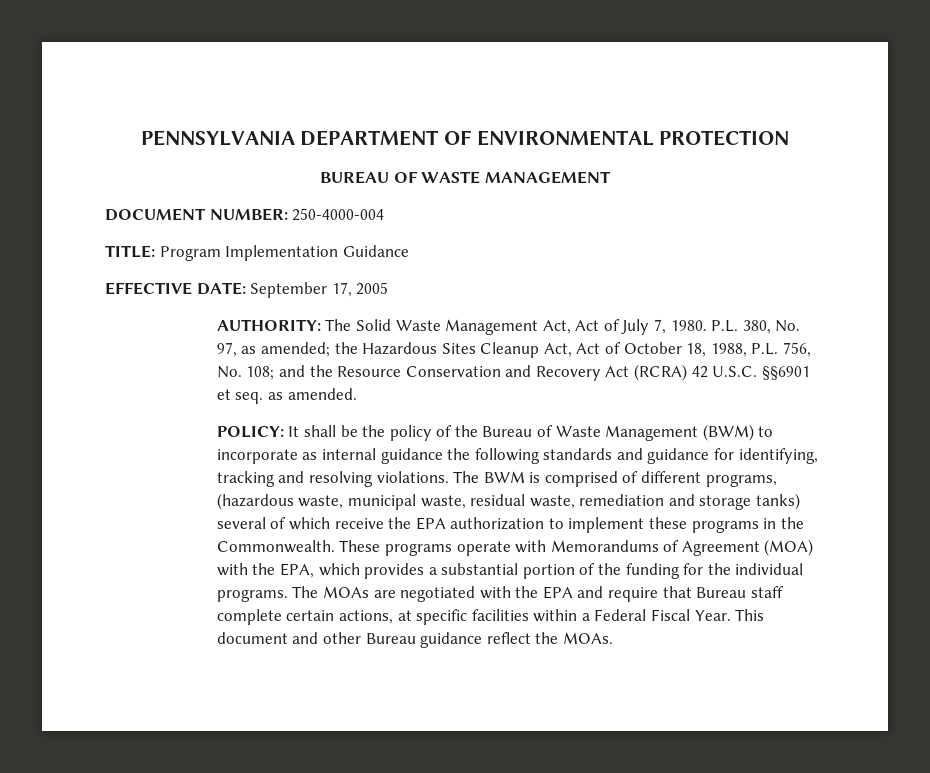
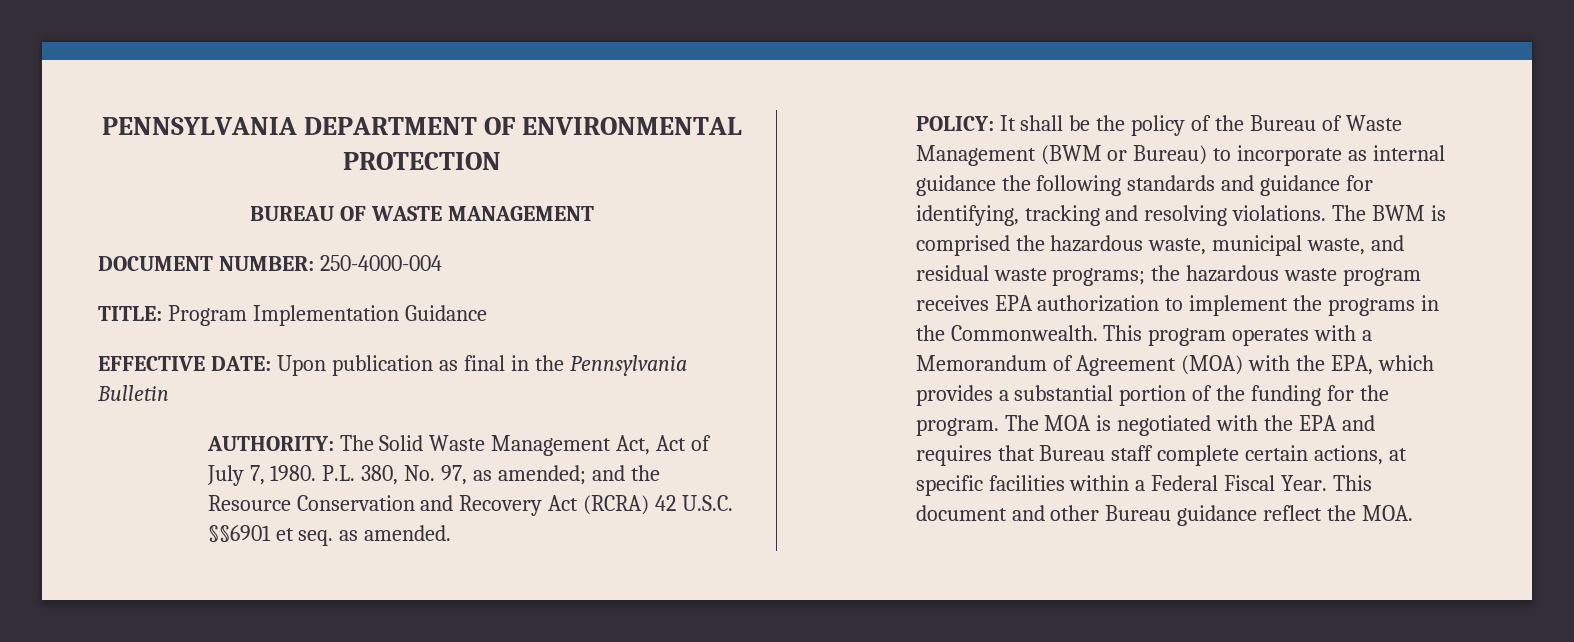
- EFFECTIVE DATE: September 17, 2005
+ EFFECTIVE DATE: Upon publication as final in the Pennsylvania Bulletin
- P.L. 380, No. 97, as amended; the Hazardous Sites Cleanup Act, Act of October 18, 1988, P.L. 756, No. 108; and the Resource Conservation and Recovery Act (RCRA) 42 U.S.C. §§6901 et seq. as amended.
+ P.L. 380, No. 97, as amended; and the Resource Conservation and Recovery Act (RCRA) 42 U.S.C. §§6901 et seq. as amended.
- POLICY: It shall be the policy of the Bureau of Waste Management (BWM) to incorporate as internal guidance the following standards and guidance for identifying, tracking and resolving violations.
+ POLICY: It shall be the policy of the Bureau of Waste Management (BWM or Bureau) to incorporate as internal guidance the following standards and guidance for identifying, tracking and resolving violations.
- The BWM is comprised of different programs, (hazardous waste, municipal waste, residual waste, remediation and storage tanks) several of which receive the EPA authorization to implement these programs in the Commonwealth.
+ The BWM is comprised the hazardous waste, municipal waste, and residual waste programs; the hazardous waste program receives EPA authorization to implement the programs in the Commonwealth.
- These programs operate with Memorandums of Agreement (MOA) with the EPA, which provides a substantial portion of the funding for the individual programs. The MOAs are negotiated with the EPA and require that Bureau staff complete certain actions, at specific facilities within a Federal Fiscal Year.
+ This program operates with a Memorandum of Agreement (MOA) with the EPA, which provides a substantial portion of the funding for the program. The MOA is negotiated with the EPA and requires that Bureau staff complete certain actions, at specific facilities within a Federal Fiscal Year.
- This document and other Bureau guidance reflect the MOAs.
+ This document and other Bureau guidance reflect the MOA.

